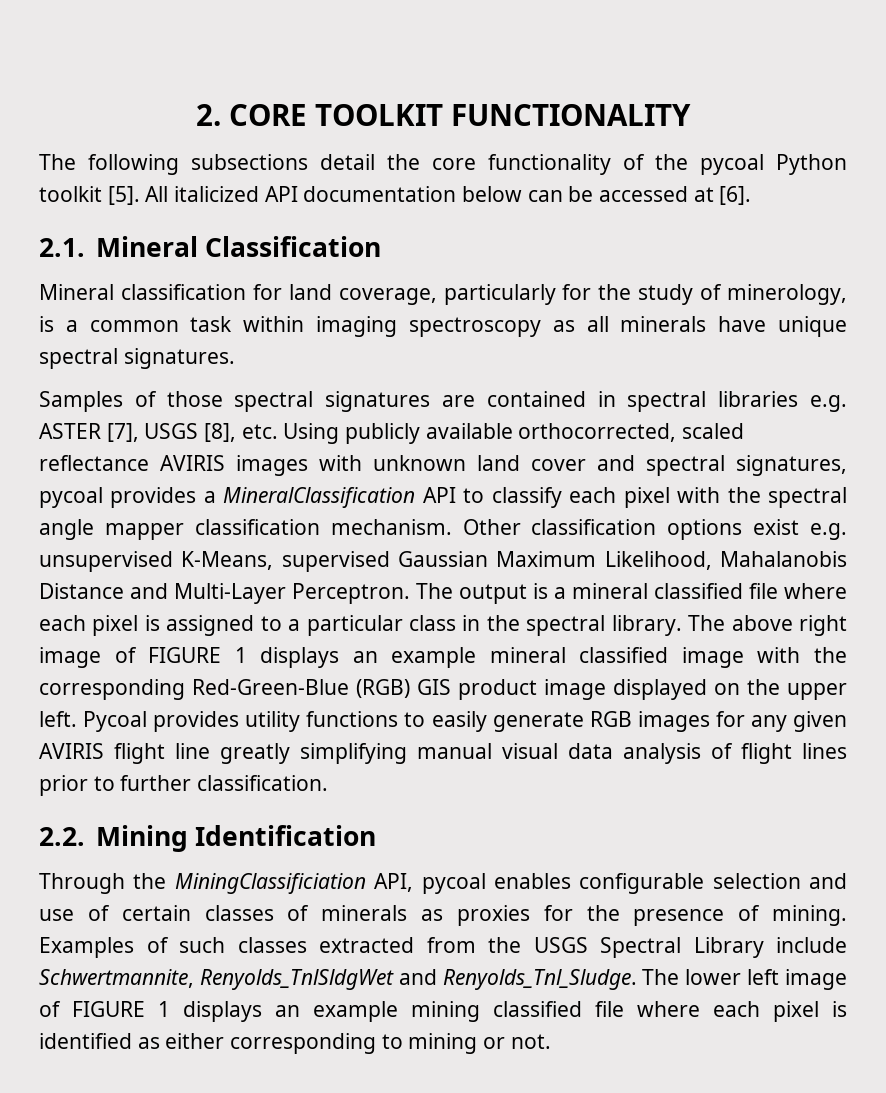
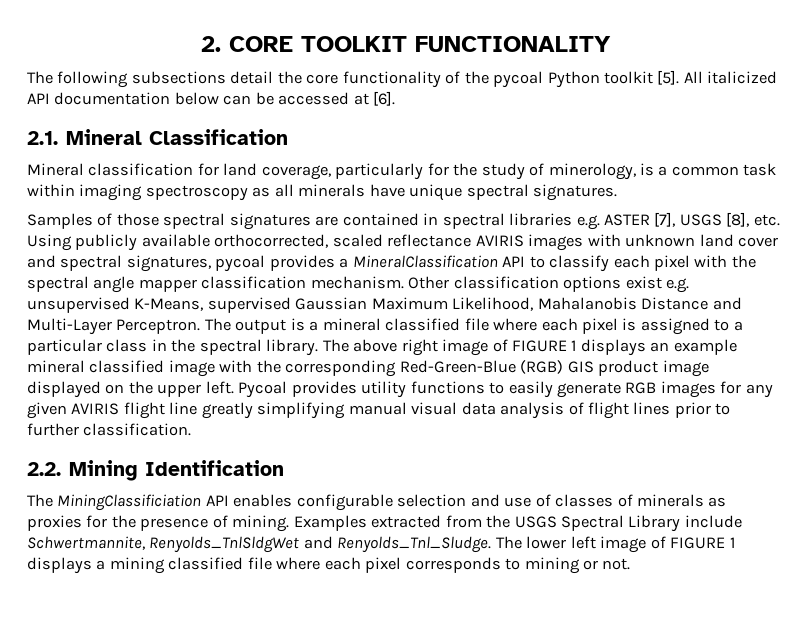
- Through the MiningClassificiation API, pycoal enables configurable selection and use of certain classes of minerals as proxies for the presence of mining.
+ The MiningClassificiation API enables configurable selection and use of classes of minerals as proxies for the presence of mining.
- Examples of such classes extracted from the USGS Spectral Library include Schwertmannite, Renyolds_TnlSldgWet and Renyolds_Tnl_Sludge.
+ Examples extracted from the USGS Spectral Library include Schwertmannite, Renyolds_TnlSldgWet and Renyolds_Tnl_Sludge.
- The lower left image of FIGURE 1 displays an example mining classified file where each pixel is identified as either corresponding to mining or not.
+ The lower left image of FIGURE 1 displays a mining classified file where each pixel corresponds to mining or not.

